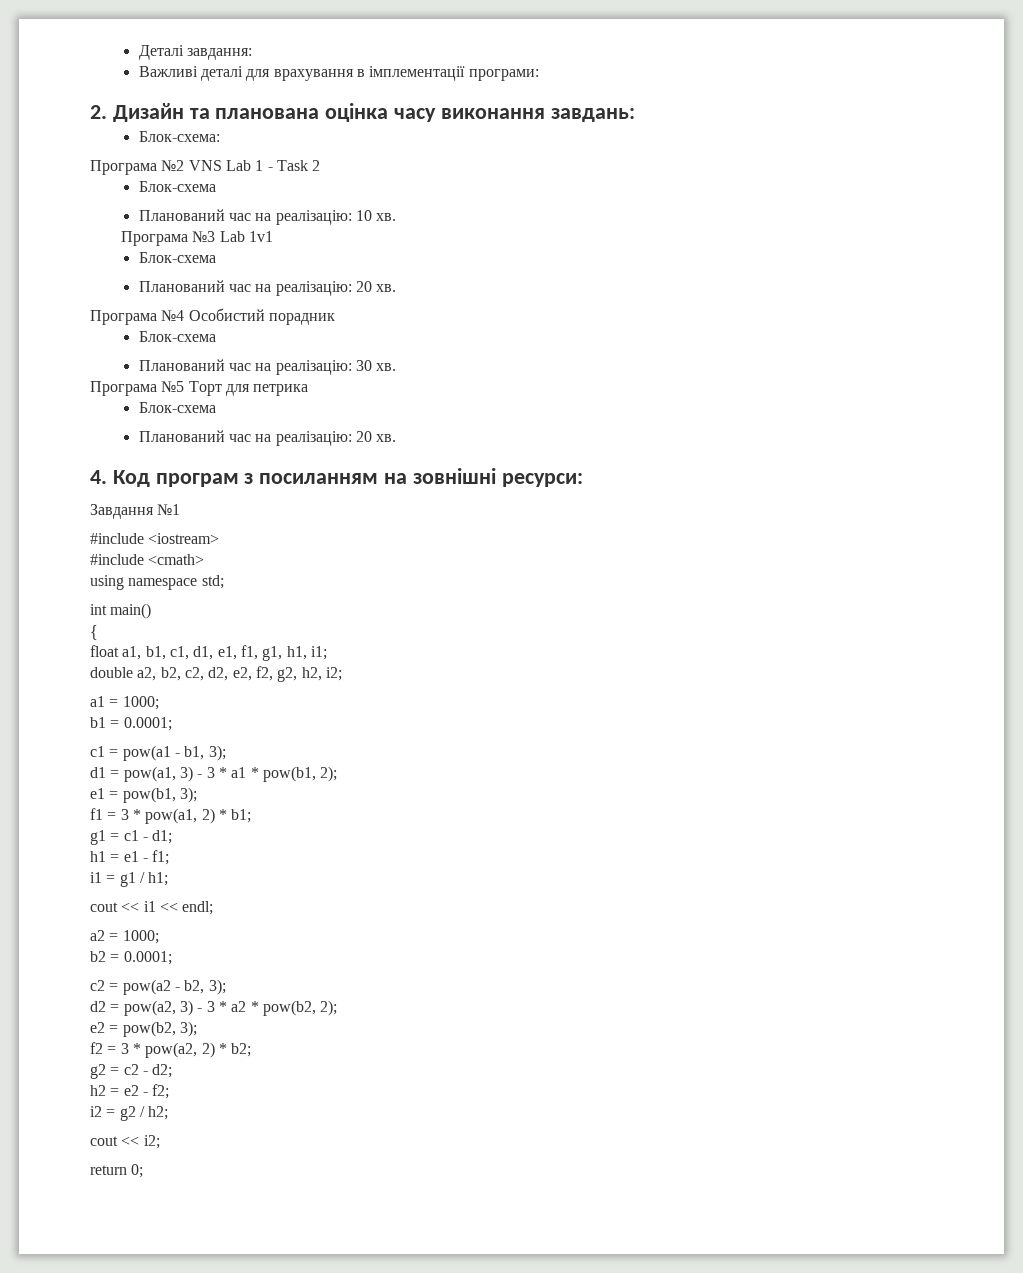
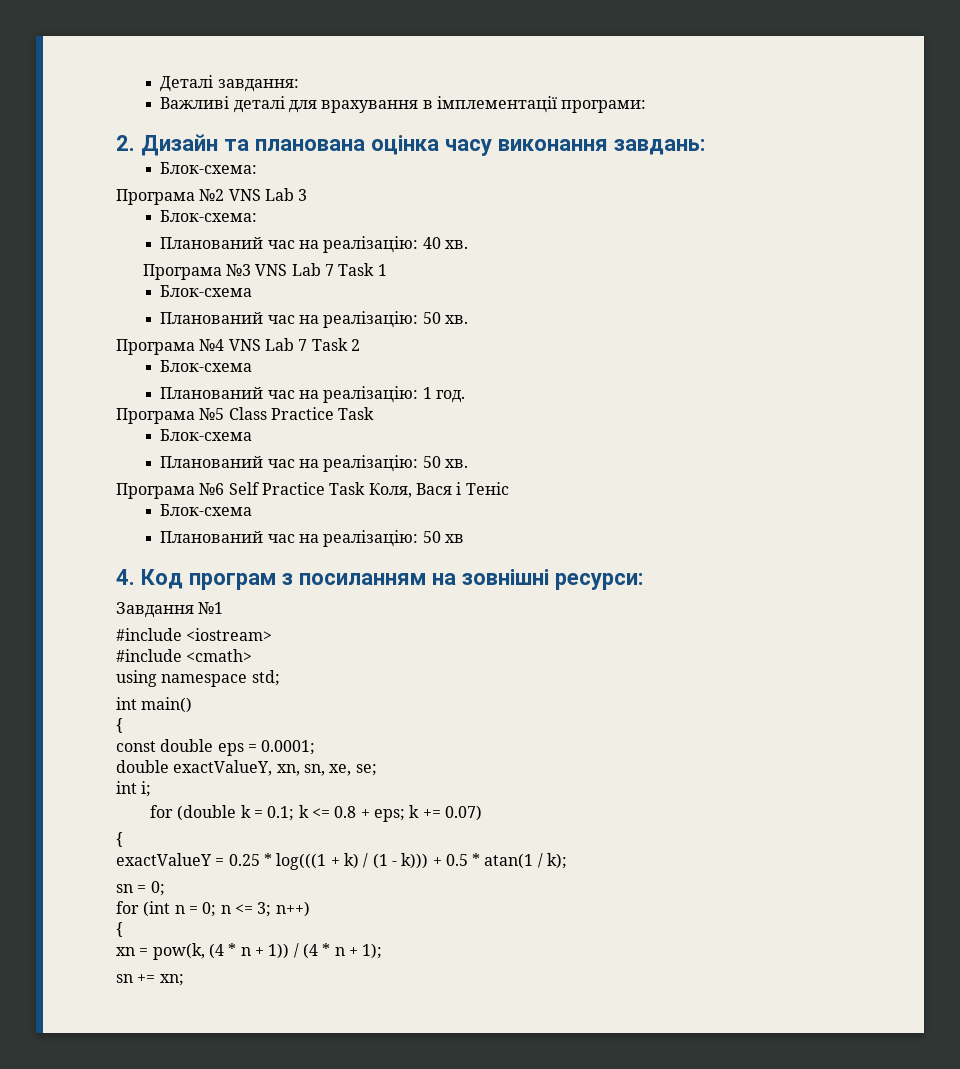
- Програма №2 VNS Lab 1 - Task 2
+ Програма №2 VNS Lab 3
+ Блок-схема:
+ Планований час на реалізацію: 40 хв.
+ Програма №3 VNS Lab 7 Task 1
+ Блок-схема
+ Планований час на реалізацію: 50 хв.
+ Програма №4 VNS Lab 7 Task 2
- Планований час на реалізацію: 10 хв.
- Програма №3 Lab 1v1
+ Планований час на реалізацію: 1 год.
+ Програма №5 Class Practice Task
  Блок-схема
- Планований час на реалізацію: 20 хв.
- Програма №4 Особистий порадник
+ Планований час на реалізацію: 50 хв.
+ Програма №6 Self Practice Task Коля, Вася і Теніс
  Блок-схема
- Планований час на реалізацію: 30 хв.
- Програма №5 Торт для петрика
- Блок-схема
- Планований час на реалізацію: 20 хв.
+ Планований час на реалізацію: 50 хв
- float a1, b1, c1, d1, e1, f1, g1, h1, i1;
- double a2, b2, c2, d2, e2, f2, g2, h2, i2;
- a1 = 1000;
- b1 = 0.0001;
- c1 = pow(a1 - b1, 3);
- d1 = pow(a1, 3) - 3 * a1 * pow(b1, 2);
- e1 = pow(b1, 3);
- f1 = 3 * pow(a1, 2) * b1;
- g1 = c1 - d1;
- h1 = e1 - f1;
- i1 = g1 / h1;
- cout << i1 << endl;
- a2 = 1000;
- b2 = 0.0001;
- c2 = pow(a2 - b2, 3);
- d2 = pow(a2, 3) - 3 * a2 * pow(b2, 2);
- e2 = pow(b2, 3);
- f2 = 3 * pow(a2, 2) * b2;
- g2 = c2 - d2;
- h2 = e2 - f2;
- i2 = g2 / h2;
- cout << i2;
- return 0;
+ const double eps = 0.0001;
+ double exactValueY, xn, sn, xe, se;
+ int i;
+ for (double k = 0.1; k <= 0.8 + eps; k += 0.07)
+ {
+ exactValueY = 0.25 * log(((1 + k) / (1 - k))) + 0.5 * atan(1 / k);
+ sn = 0;
+ for (int n = 0; n <= 3; n++)
+ {
+ xn = pow(k, (4 * n + 1)) / (4 * n + 1);
+ sn += xn;

